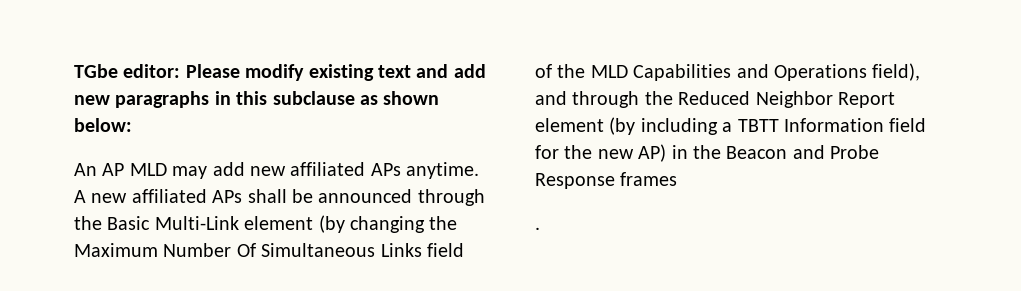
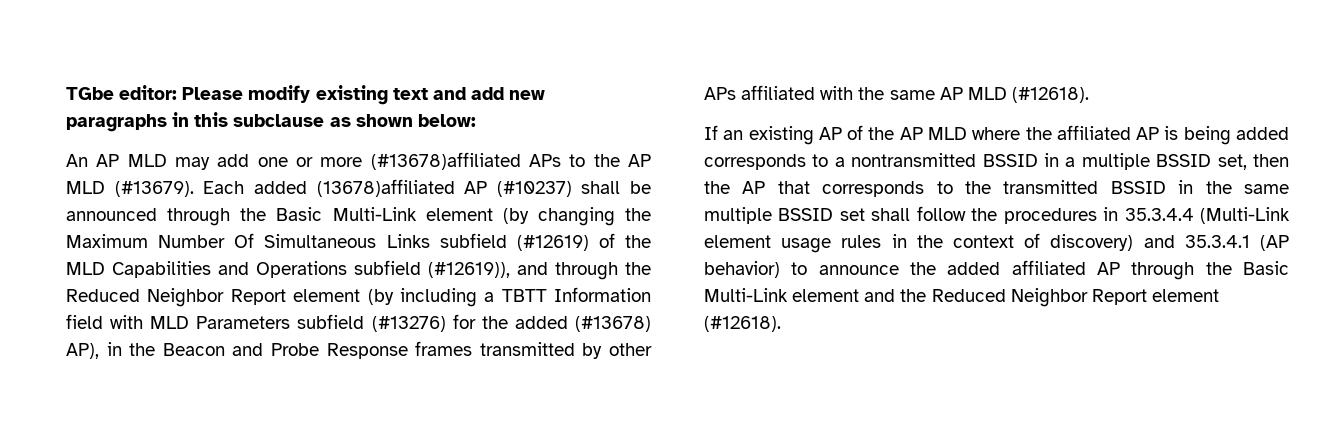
- An AP MLD may add new affiliated APs anytime. A new affiliated APs shall be announced through the Basic Multi-Link element (by changing the Maximum Number Of Simultaneous Links field of the MLD Capabilities and Operations field), and through the Reduced Neighbor Report element (by including a TBTT Information field for the new AP) in the Beacon and Probe Response frames
- .
+ An AP MLD may add one or more (#13678)affiliated APs to the AP MLD (#13679). Each added (13678)affiliated AP (#10237) shall be announced through the Basic Multi-Link element (by changing the Maximum Number Of Simultaneous Links subfield (#12619) of the MLD Capabilities and Operations subfield (#12619)), and through the Reduced Neighbor Report element (by including a TBTT Information field with MLD Parameters subfield (#13276) for the added (#13678) AP), in the Beacon and Probe Response frames transmitted by other APs affiliated with the same AP MLD (#12618).
+ If an existing AP of the AP MLD where the affiliated AP is being added corresponds to a nontransmitted BSSID in a multiple BSSID set, then the AP that corresponds to the transmitted BSSID in the same multiple BSSID set shall follow the procedures in 35.3.4.4 (Multi-Link element usage rules in the context of discovery) and 35.3.4.1 (AP behavior) to announce the added affiliated AP through the Basic Multi-Link element and the Reduced Neighbor Report element (#12618).

